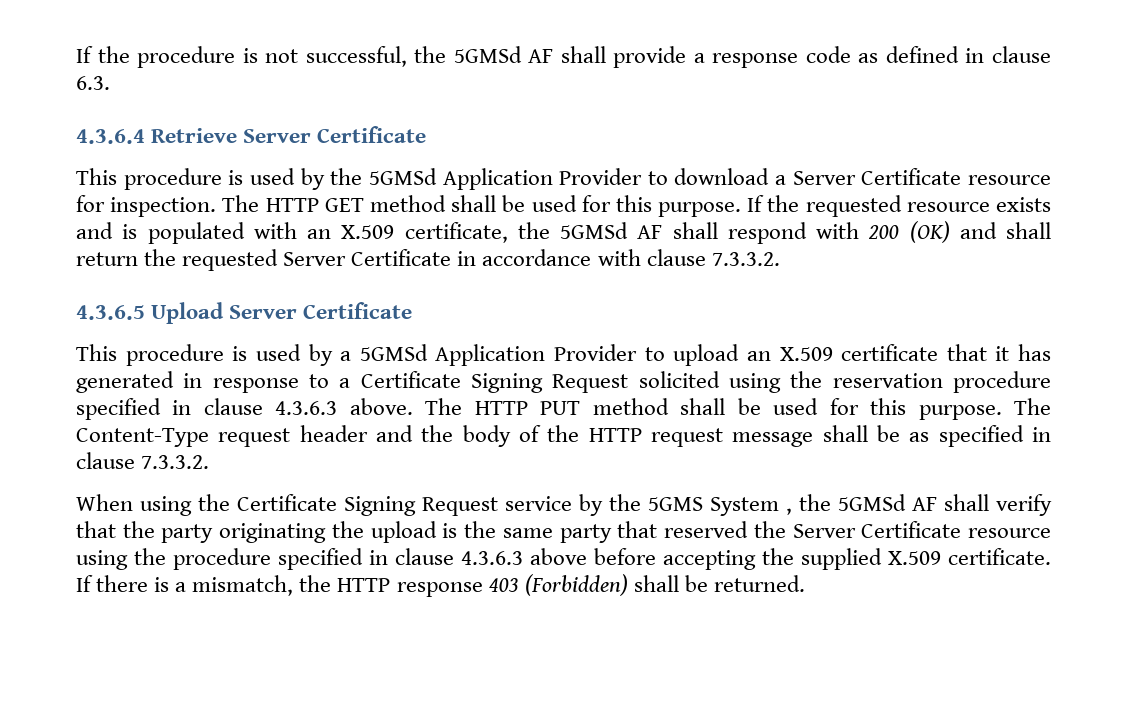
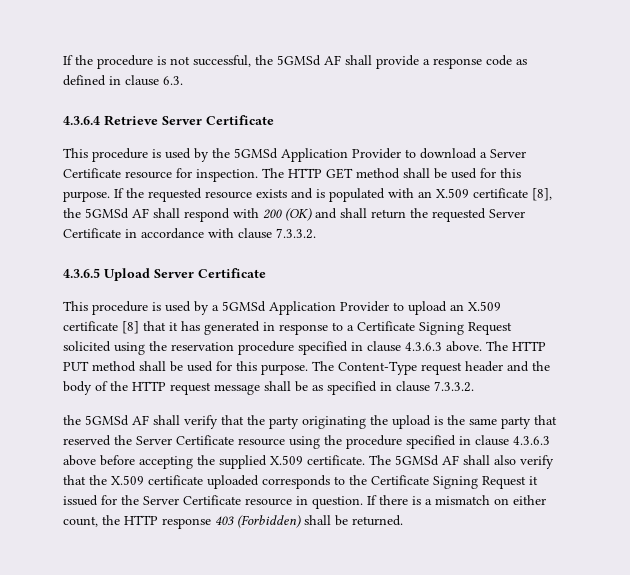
- If the requested resource exists and is populated with an X.509 certificate, the 5GMSd AF shall respond with 200 (OK) and shall return the requested Server Certificate in accordance with clause 7.3.3.2.
+ If the requested resource exists and is populated with an X.509 certificate [8], the 5GMSd AF shall respond with 200 (OK) and shall return the requested Server Certificate in accordance with clause 7.3.3.2.
- This procedure is used by a 5GMSd Application Provider to upload an X.509 certificate that it has generated in response to a Certificate Signing Request solicited using the reservation procedure specified in clause 4.3.6.3 above.
+ This procedure is used by a 5GMSd Application Provider to upload an X.509 certificate [8] that it has generated in response to a Certificate Signing Request solicited using the reservation procedure specified in clause 4.3.6.3 above.
- When using the Certificate Signing Request service by the 5GMS System , the 5GMSd AF shall verify that the party originating the upload is the same party that reserved the Server Certificate resource using the procedure specified in clause 4.3.6.3 above before accepting the supplied X.509 certificate.
+ the 5GMSd AF shall verify that the party originating the upload is the same party that reserved the Server Certificate resource using the procedure specified in clause 4.3.6.3 above before accepting the supplied X.509 certificate.
- If there is a mismatch, the HTTP response 403 (Forbidden) shall be returned.
+ The 5GMSd AF shall also verify that the X.509 certificate uploaded corresponds to the Certificate Signing Request it issued for the Server Certificate resource in question. If there is a mismatch on either count, the HTTP response 403 (Forbidden) shall be returned.

